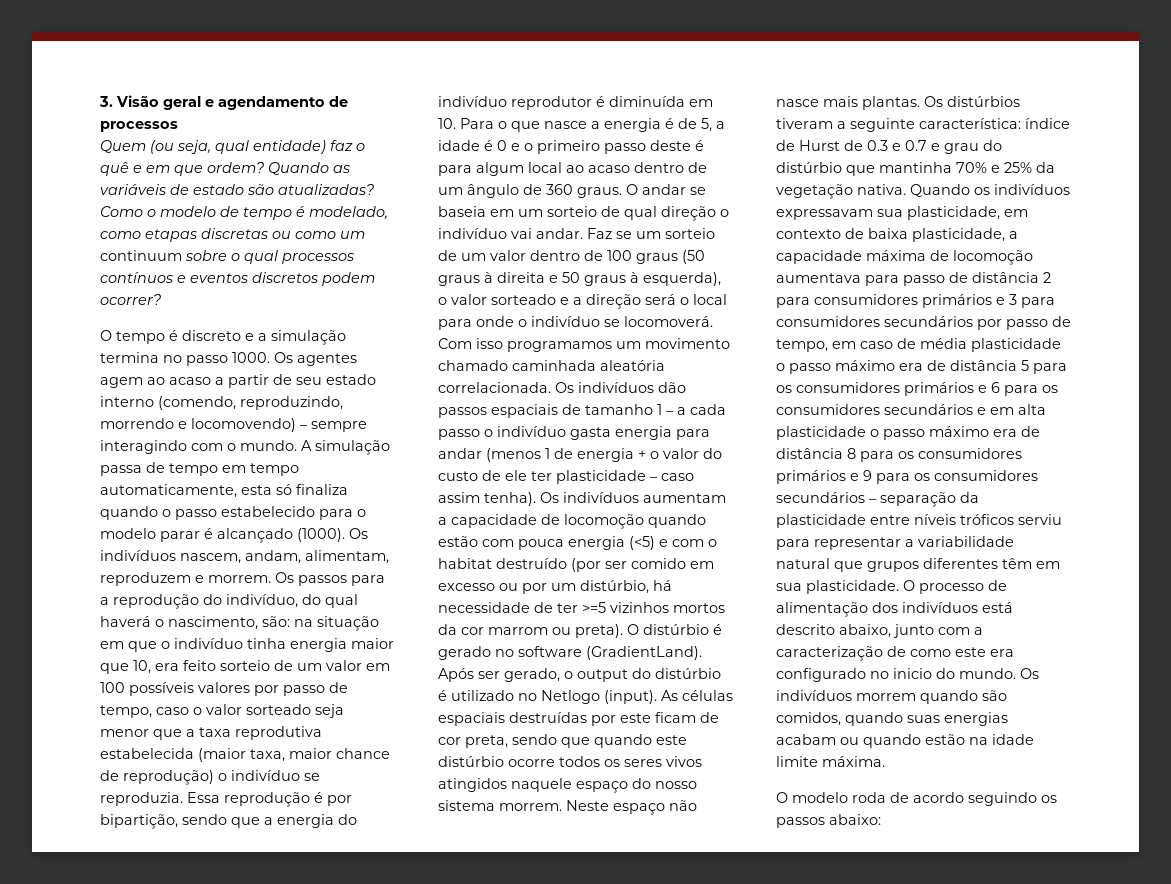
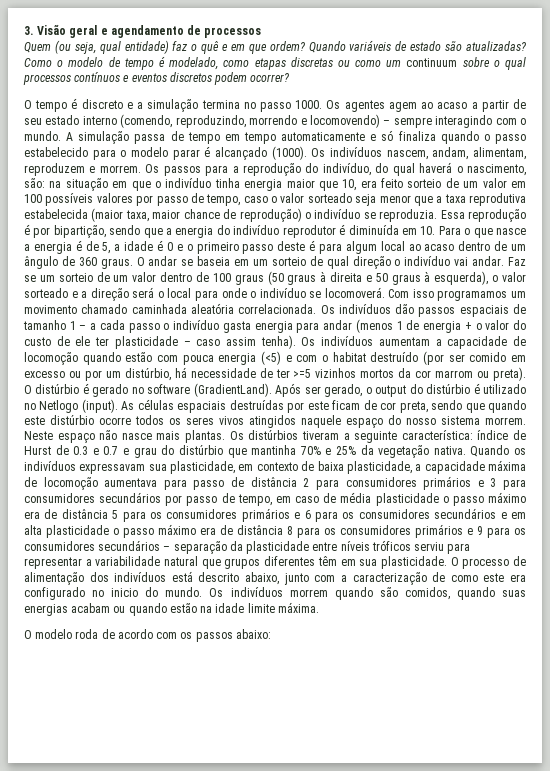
- Quando as variáveis de estado são atualizadas?
+ Quando variáveis de estado são atualizadas?
- A simulação passa de tempo em tempo automaticamente, esta só finaliza quando o passo estabelecido para o modelo parar é alcançado (1000).
+ A simulação passa de tempo em tempo automaticamente e só finaliza quando o passo estabelecido para o modelo parar é alcançado (1000).
- O modelo roda de acordo seguindo os passos abaixo:
+ O modelo roda de acordo com os passos abaixo:

